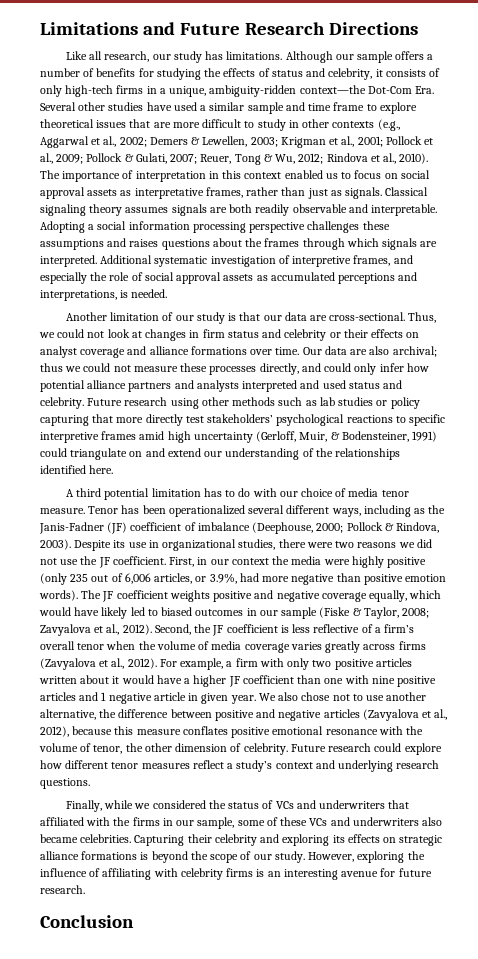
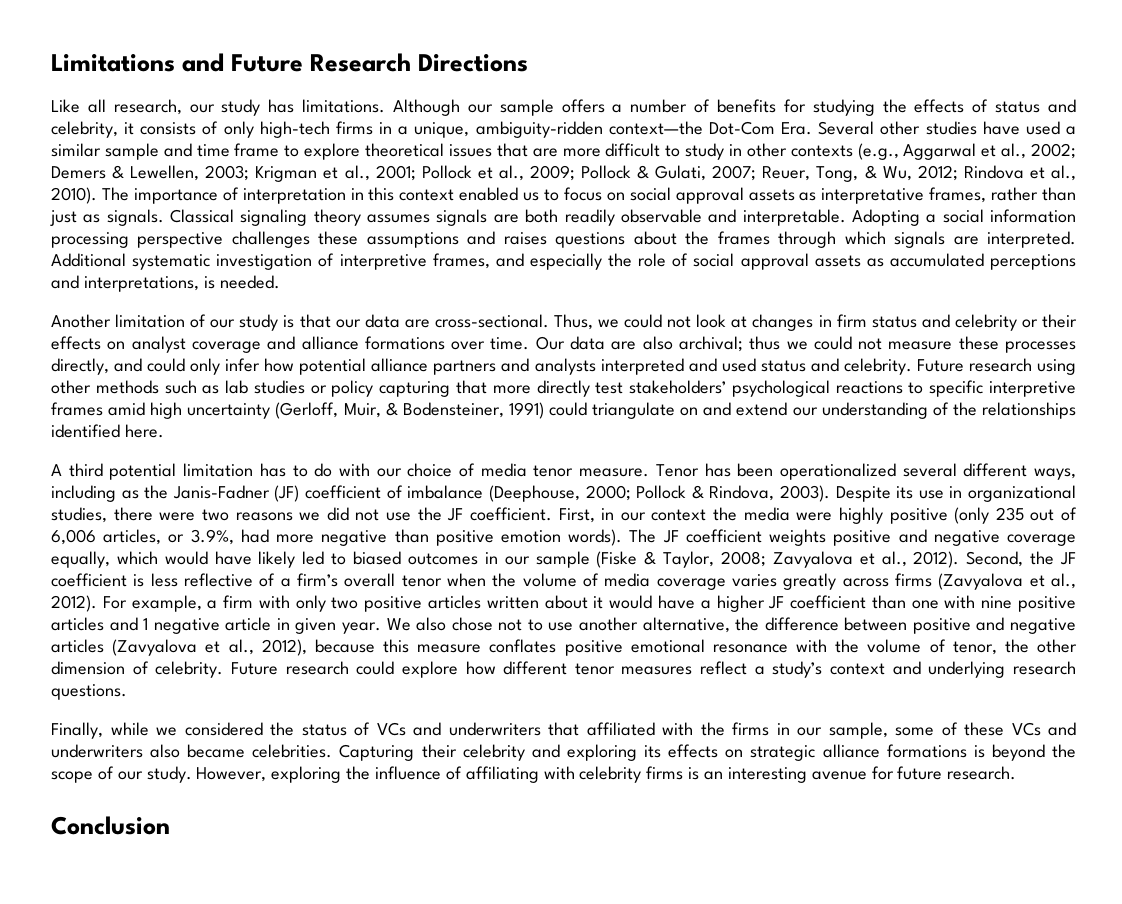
- Reuer, Tong & Wu, 2012;
+ Reuer, Tong, & Wu, 2012;

